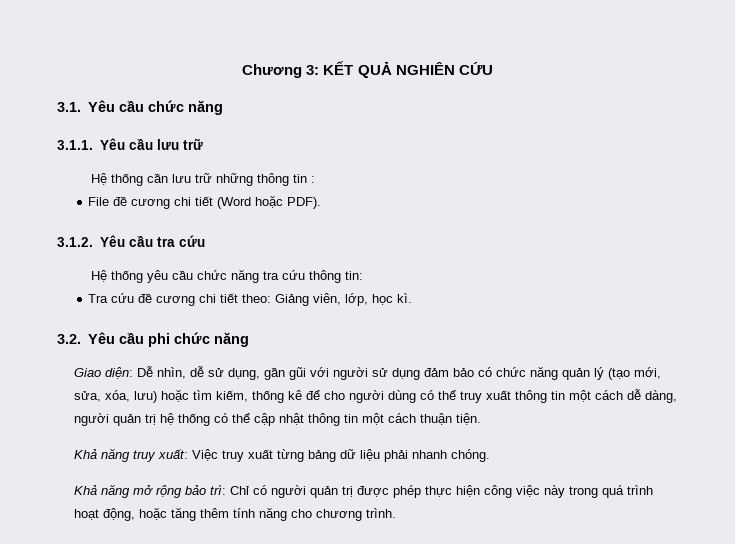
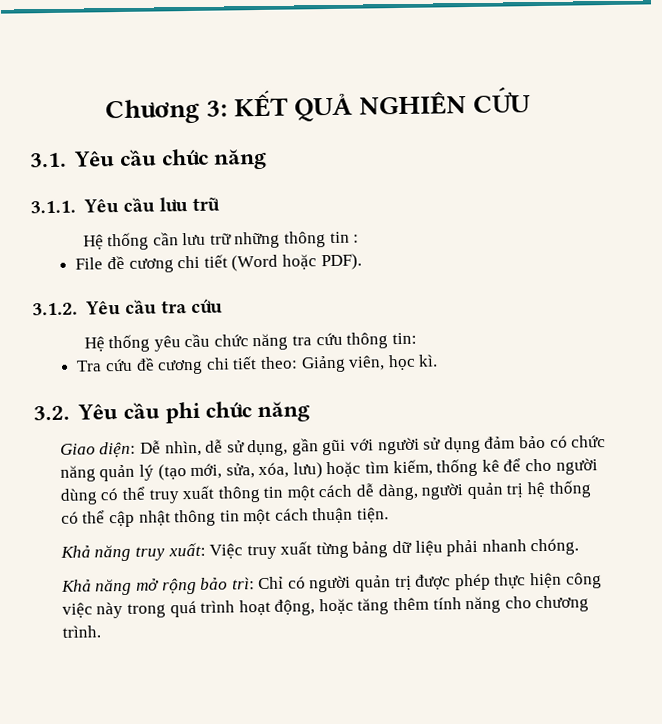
- Tra cứu đề cương chi tiết theo: Giảng viên, lớp, học kì.
+ Tra cứu đề cương chi tiết theo: Giảng viên, học kì.

